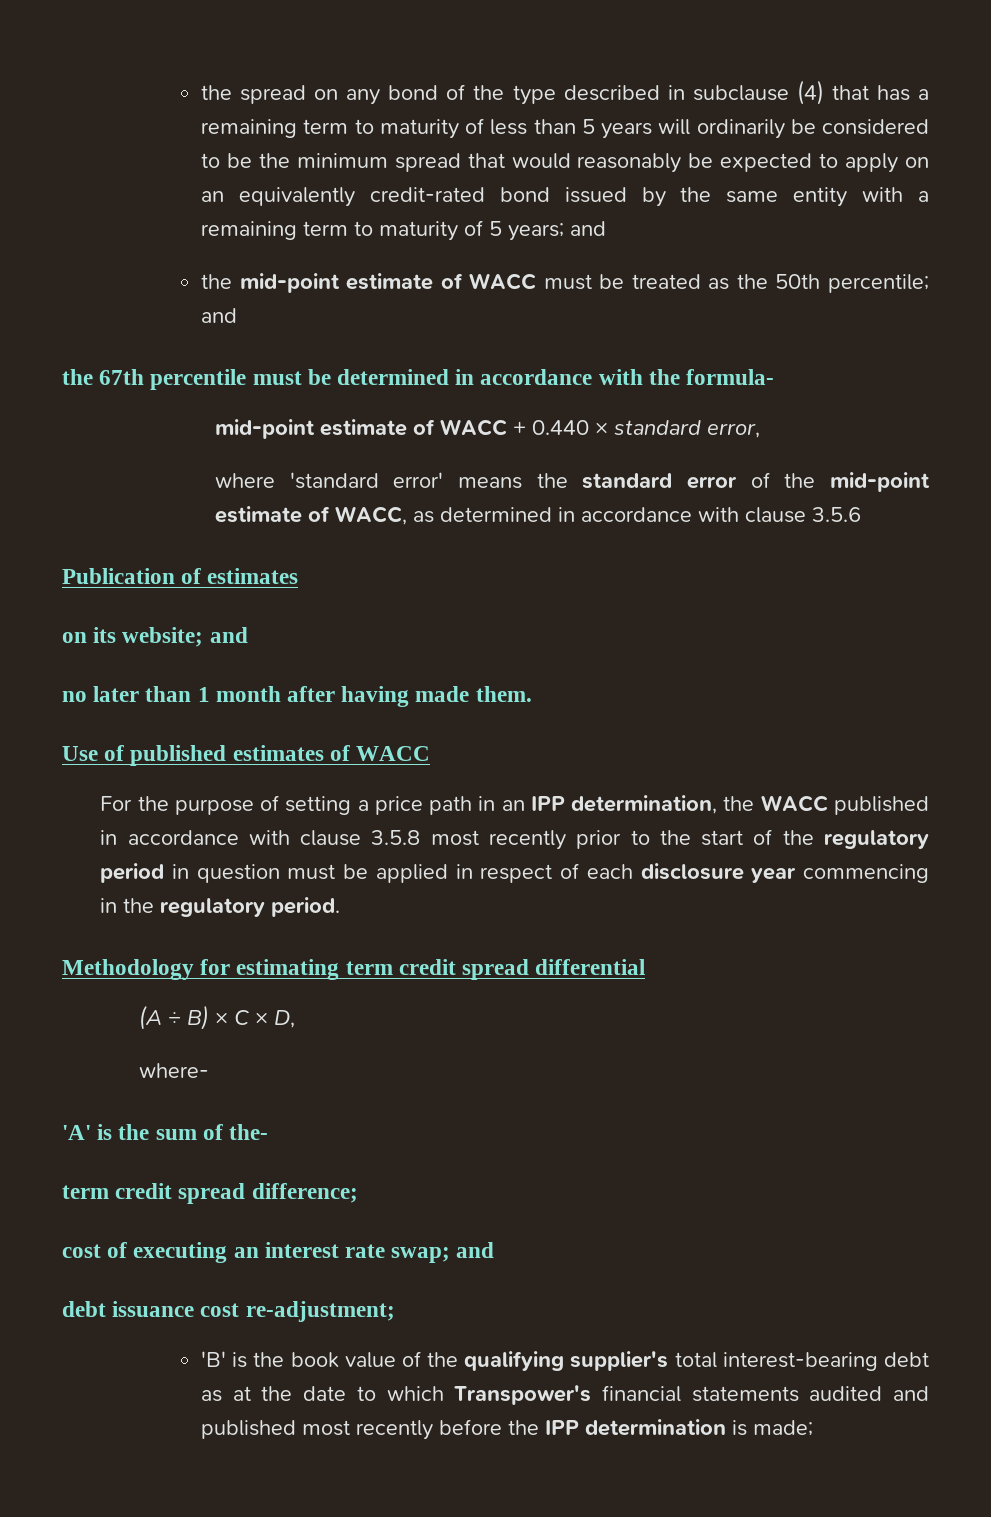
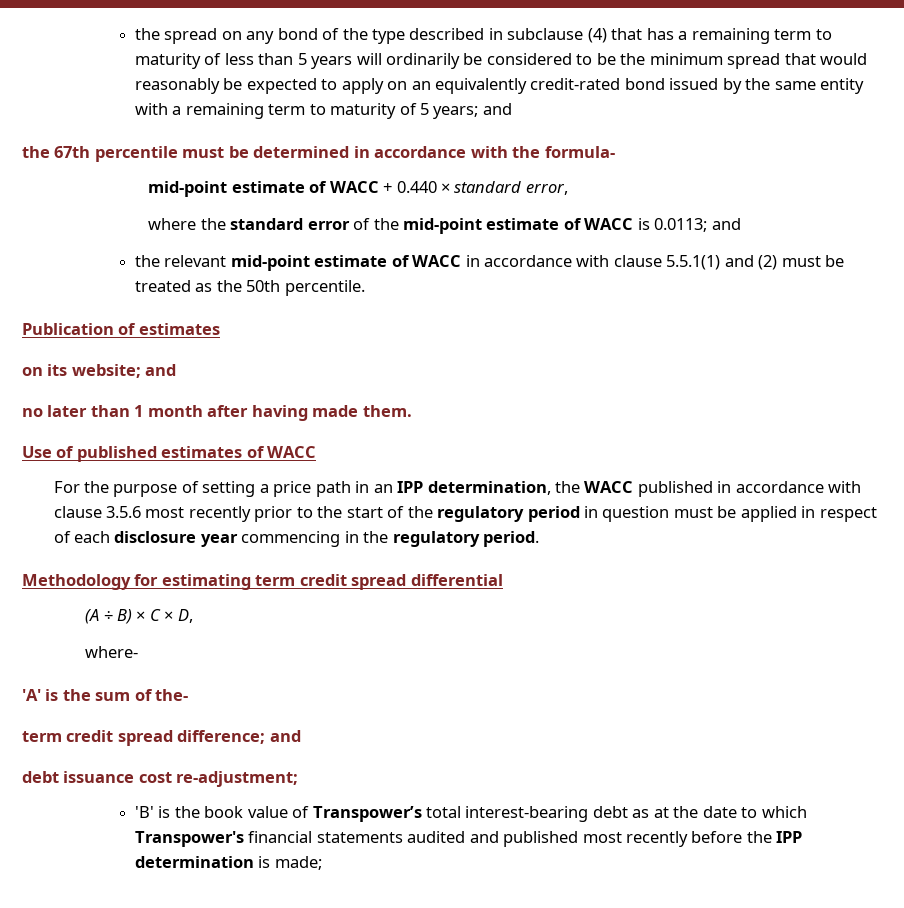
- the mid-point estimate of WACC must be treated as the 50th percentile; and
- where 'standard error' means the standard error of the mid-point estimate of WACC, as determined in accordance with clause 3.5.6
+ where the standard error of the mid-point estimate of WACC is 0.0113; and
+ the relevant mid-point estimate of WACC in accordance with clause 5.5.1(1) and (2) must be treated as the 50th percentile.
- For the purpose of setting a price path in an IPP determination, the WACC published in accordance with clause 3.5.8 most recently prior to the start of the regulatory period in question must be applied in respect of each disclosure year commencing in the regulatory period.
+ For the purpose of setting a price path in an IPP determination, the WACC published in accordance with clause 3.5.6 most recently prior to the start of the regulatory period in question must be applied in respect of each disclosure year commencing in the regulatory period.
- term credit spread difference;
- cost of executing an interest rate swap; and
+ term credit spread difference; and
- 'B' is the book value of the qualifying supplier's total interest-bearing debt as at the date to which Transpower's financial statements audited and published most recently before the IPP determination is made;
+ 'B' is the book value of Transpower’s total interest-bearing debt as at the date to which Transpower's financial statements audited and published most recently before the IPP determination is made;

